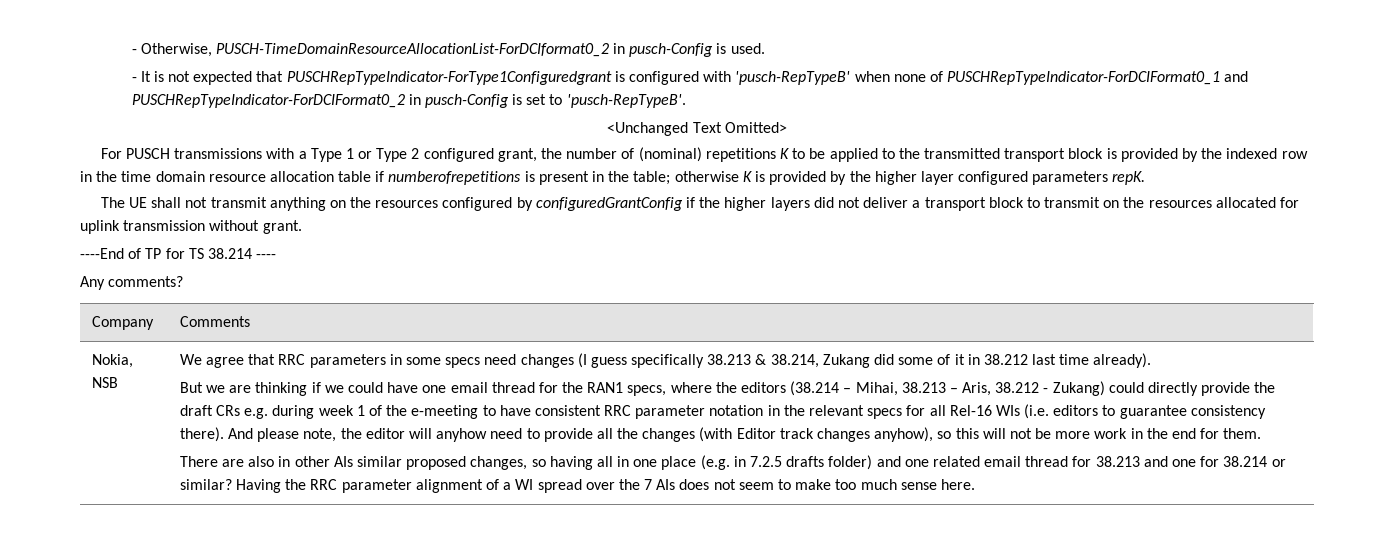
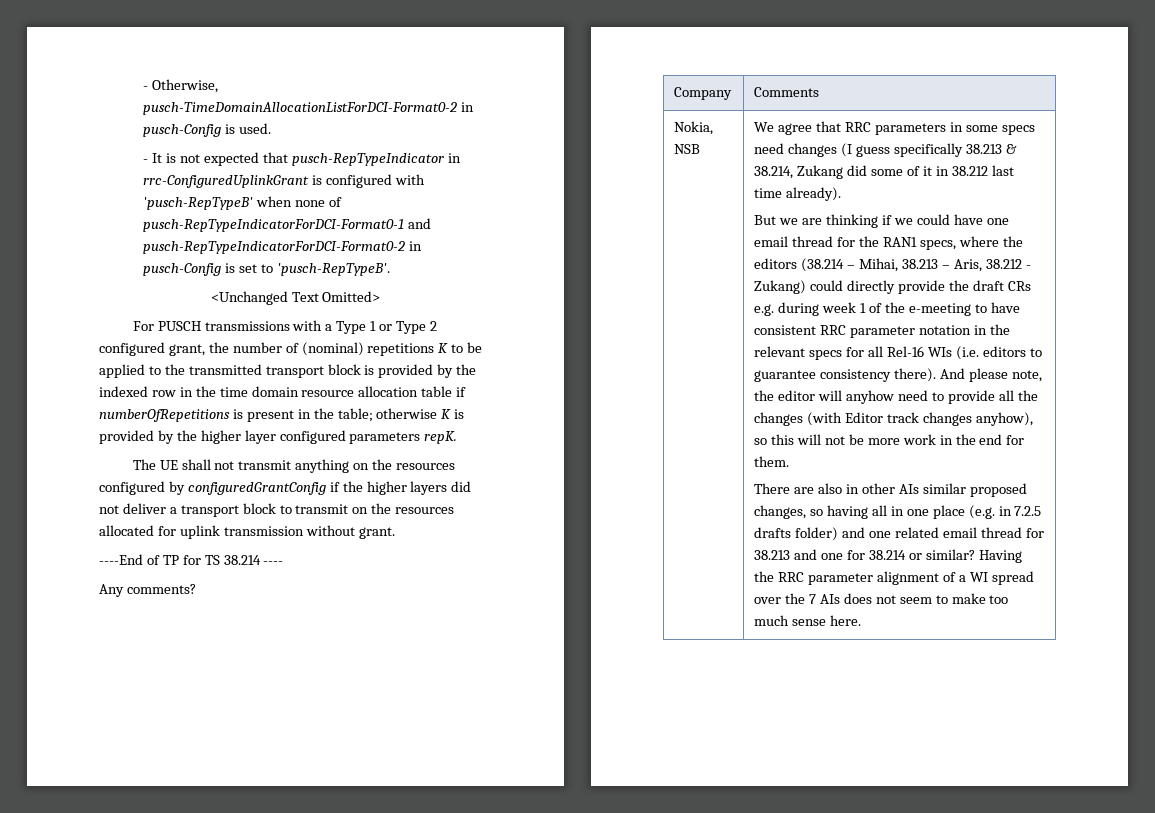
- - Otherwise, PUSCH-TimeDomainResourceAllocationList-ForDCIformat0_2 in pusch-Config is used.
+ - Otherwise, pusch-TimeDomainAllocationListForDCI-Format0-2 in pusch-Config is used.
- - It is not expected that PUSCHRepTypeIndicator-ForType1Configuredgrant is configured with 'pusch-RepTypeB' when none of PUSCHRepTypeIndicator-ForDCIFormat0_1 and PUSCHRepTypeIndicator-ForDCIFormat0_2 in pusch-Config is set to 'pusch-RepTypeB'.
+ - It is not expected that pusch-RepTypeIndicator in rrc-ConfiguredUplinkGrant is configured with 'pusch-RepTypeB' when none of pusch-RepTypeIndicatorForDCI-Format0-1 and pusch-RepTypeIndicatorForDCI-Format0-2 in pusch-Config is set to 'pusch-RepTypeB'.
- For PUSCH transmissions with a Type 1 or Type 2 configured grant, the number of (nominal) repetitions K to be applied to the transmitted transport block is provided by the indexed row in the time domain resource allocation table if numberofrepetitions is present in the table; otherwise K is provided by the higher layer configured parameters repK.
+ For PUSCH transmissions with a Type 1 or Type 2 configured grant, the number of (nominal) repetitions K to be applied to the transmitted transport block is provided by the indexed row in the time domain resource allocation table if numberOfRepetitions is present in the table; otherwise K is provided by the higher layer configured parameters repK.

